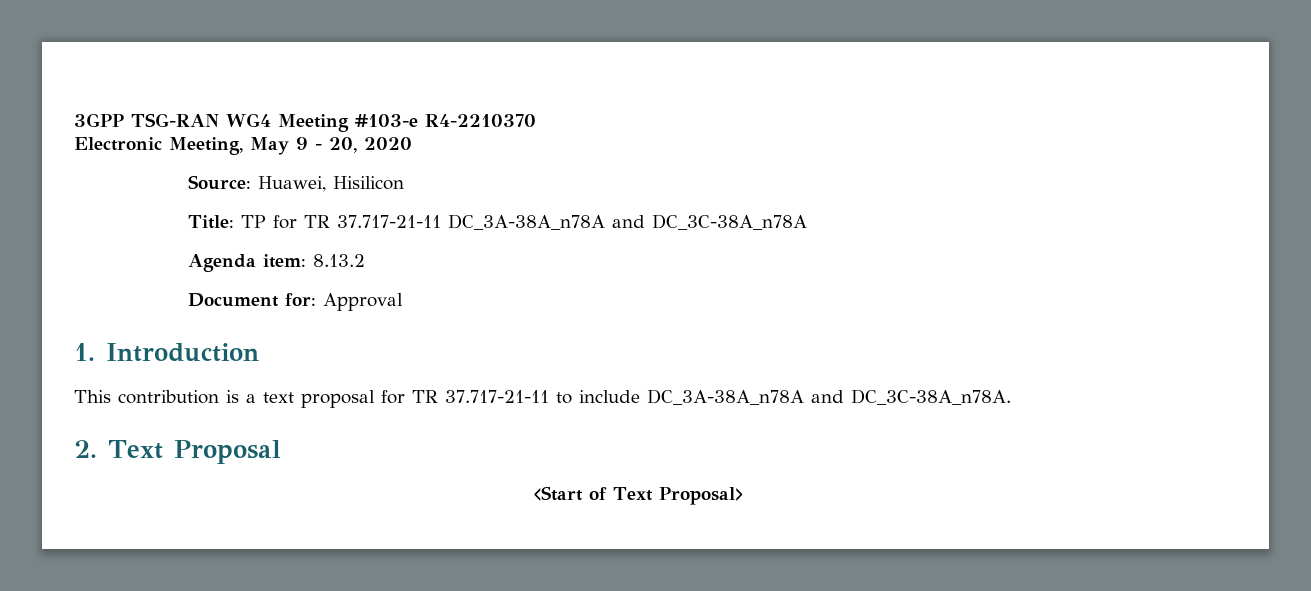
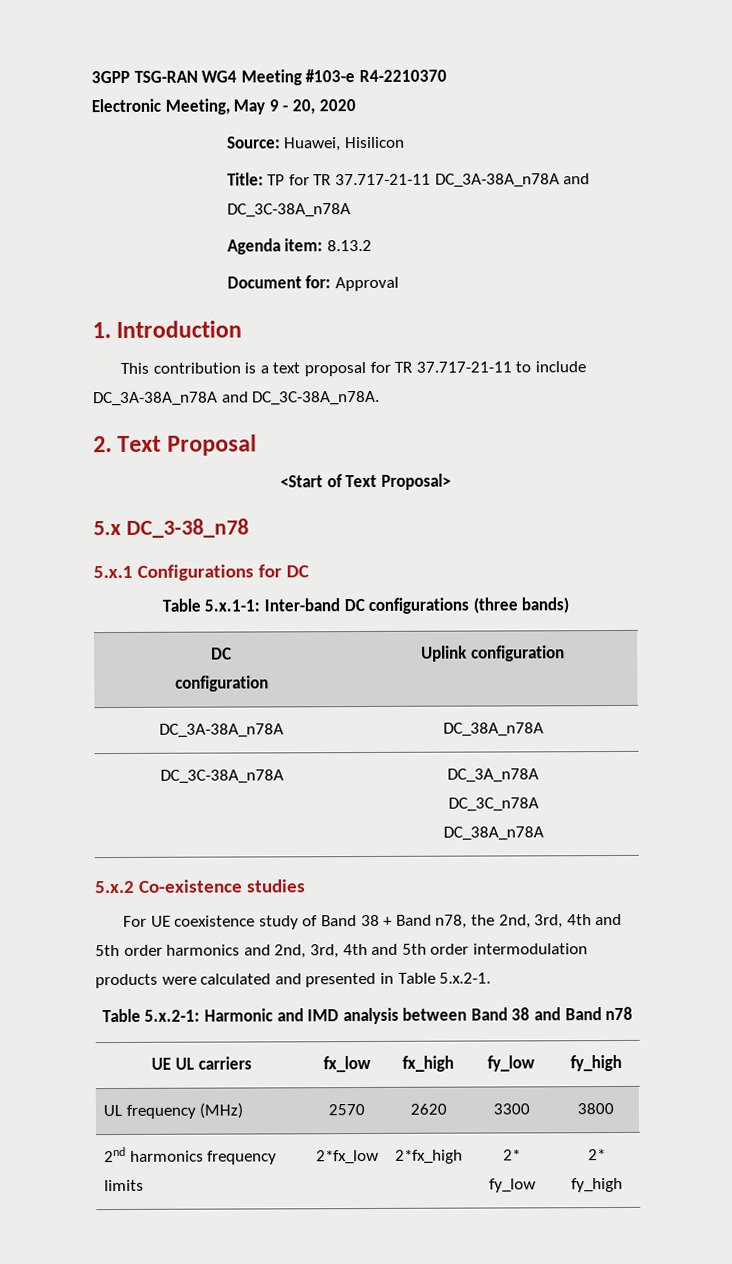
+ 5.x DC_3-38_n78
+ 5.x.1 Configurations for DC
+ Table 5.x.1-1: Inter-band DC configurations (three bands)
+ DC
+ configuration | Uplink configuration
+ DC_3A-38A_n78A | DC_38A_n78A
+ DC_3C-38A_n78A | DC_3A_n78A
+ DC_3C_n78A
+ DC_38A_n78A
+ 5.x.2 Co-existence studies
+ For UE coexistence study of Band 38 + Band n78, the 2nd, 3rd, 4th and 5th order harmonics and 2nd, 3rd, 4th and 5th order intermodulation products were calculated and presented in Table 5.x.2-1.
+ Table 5.x.2-1: Harmonic and IMD analysis between Band 38 and Band n78
+ UE UL carriers | fx_low | fx_high | fy_low | fy_high
+ UL frequency (MHz) | 2570 | 2620 | 3300 | 3800
+ 2nd harmonics frequency limits | 2*fx_low | 2*fx_high | 2* fy_low | 2* fy_high

